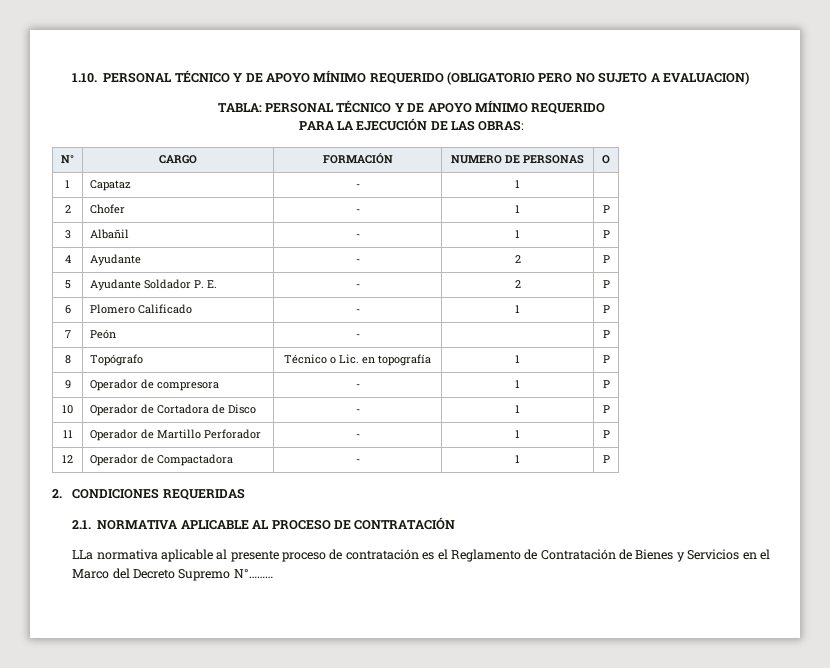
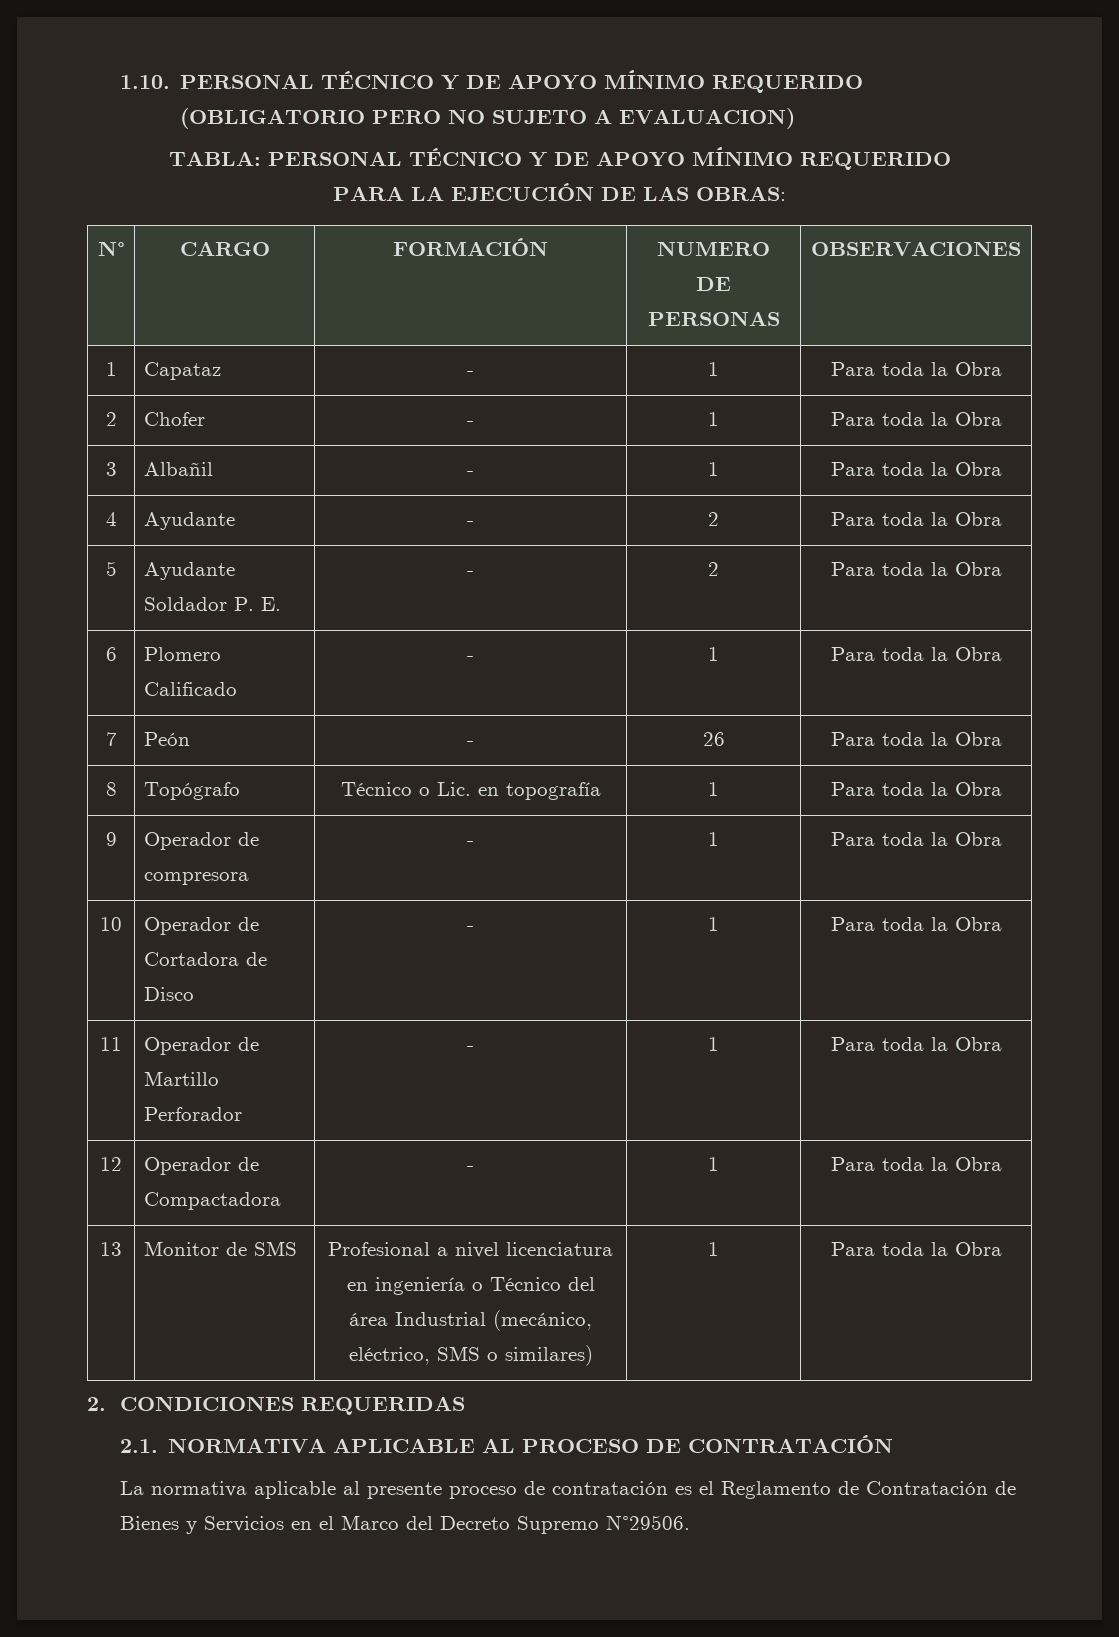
- N° | CARGO | FORMACIÓN | NUMERO DE PERSONAS | O
+ N° | CARGO | FORMACIÓN | NUMERO DE PERSONAS | OBSERVACIONES
- 1 | Capataz | - | 1 |
+ 1 | Capataz | - | 1 | Para toda la Obra
- 2 | Chofer | - | 1 | P
+ 2 | Chofer | - | 1 | Para toda la Obra
- 3 | Albañil | - | 1 | P
+ 3 | Albañil | - | 1 | Para toda la Obra
- 4 | Ayudante | - | 2 | P
+ 4 | Ayudante | - | 2 | Para toda la Obra
- 5 | Ayudante Soldador P. E. | - | 2 | P
+ 5 | Ayudante Soldador P. E. | - | 2 | Para toda la Obra
- 6 | Plomero Calificado | - | 1 | P
+ 6 | Plomero Calificado | - | 1 | Para toda la Obra
- 7 | Peón | - | | P
+ 7 | Peón | - | 26 | Para toda la Obra
- 8 | Topógrafo | Técnico o Lic. en topografía | 1 | P
+ 8 | Topógrafo | Técnico o Lic. en topografía | 1 | Para toda la Obra
- 9 | Operador de compresora | - | 1 | P
+ 9 | Operador de compresora | - | 1 | Para toda la Obra
- 10 | Operador de Cortadora de Disco | - | 1 | P
+ 10 | Operador de Cortadora de Disco | - | 1 | Para toda la Obra
- 11 | Operador de Martillo Perforador | - | 1 | P
+ 11 | Operador de Martillo Perforador | - | 1 | Para toda la Obra
- 12 | Operador de Compactadora | - | 1 | P
+ 12 | Operador de Compactadora | - | 1 | Para toda la Obra
+ 13 | Monitor de SMS | Profesional a nivel licenciatura en ingeniería o Técnico del área Industrial (mecánico, eléctrico, SMS o similares) | 1 | Para toda la Obra
- LLa normativa aplicable al presente proceso de contratación es el Reglamento de Contratación de Bienes y Servicios en el Marco del Decreto Supremo N°………
+ La normativa aplicable al presente proceso de contratación es el Reglamento de Contratación de Bienes y Servicios en el Marco del Decreto Supremo N°29506.

